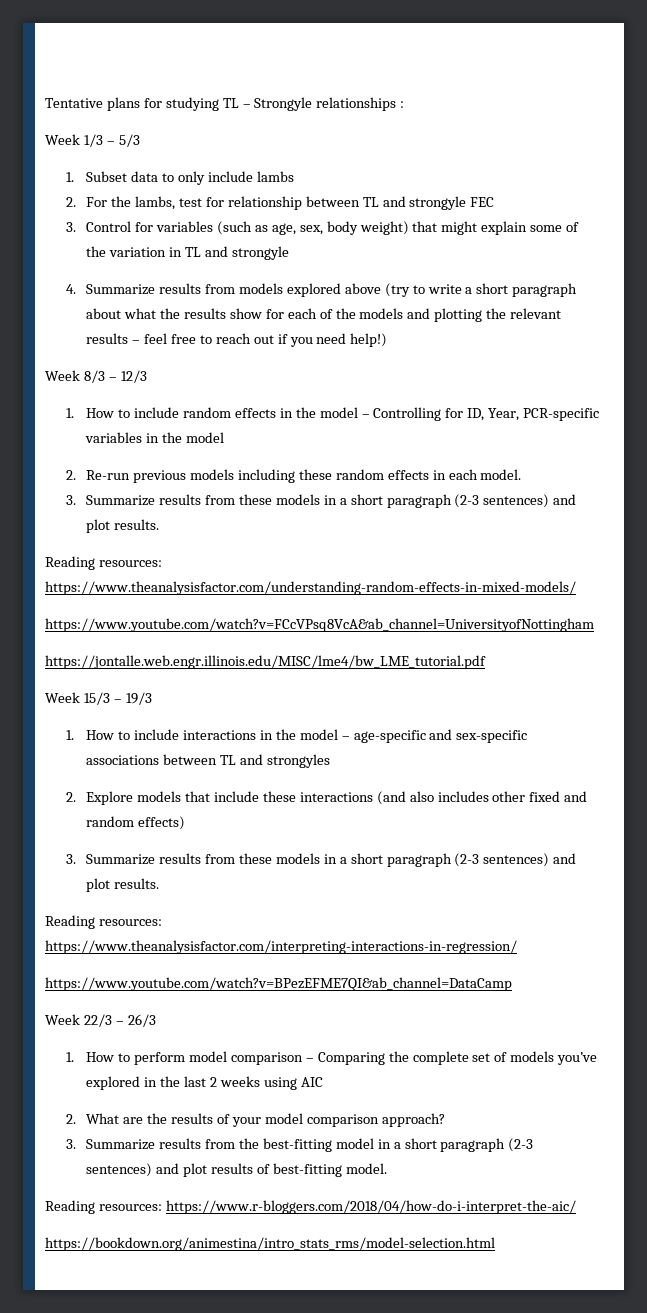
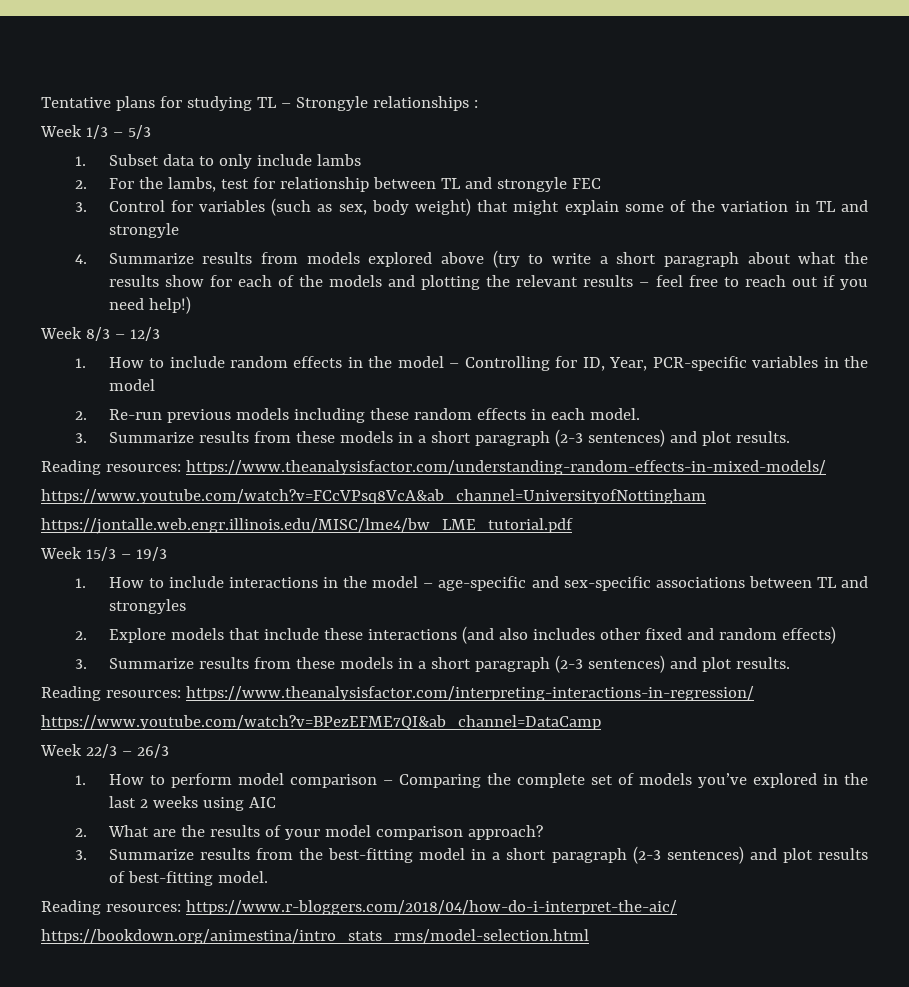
- 3. Control for variables (such as age, sex, body weight) that might explain some of the variation in TL and strongyle
+ 3. Control for variables (such as sex, body weight) that might explain some of the variation in TL and strongyle

